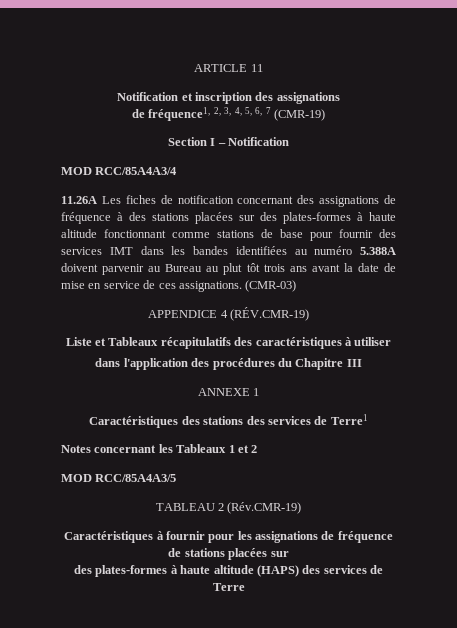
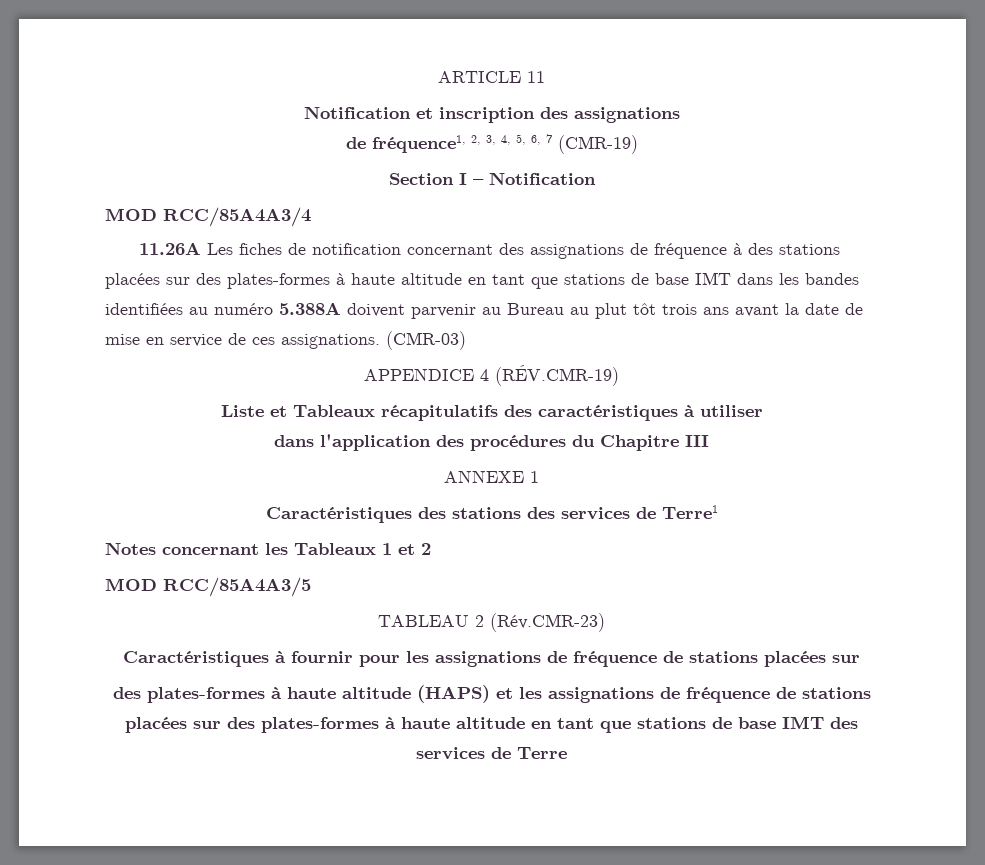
- 11.26A Les fiches de notification concernant des assignations de fréquence à des stations placées sur des plates-formes à haute altitude fonctionnant comme stations de base pour fournir des services IMT dans les bandes identifiées au numéro 5.388A doivent parvenir au Bureau au plut tôt trois ans avant la date de mise en service de ces assignations.
+ 11.26A Les fiches de notification concernant des assignations de fréquence à des stations placées sur des plates-formes à haute altitude en tant que stations de base IMT dans les bandes identifiées au numéro 5.388A doivent parvenir au Bureau au plut tôt trois ans avant la date de mise en service de ces assignations.
- TABLEAU 2 (Rév.CMR-19)
+ TABLEAU 2 (Rév.CMR-23)
- des plates-formes à haute altitude (HAPS) des services de Terre
+ des plates-formes à haute altitude (HAPS) et les assignations de fréquence de stations placées sur des plates-formes à haute altitude en tant que stations de base IMT des services de Terre

